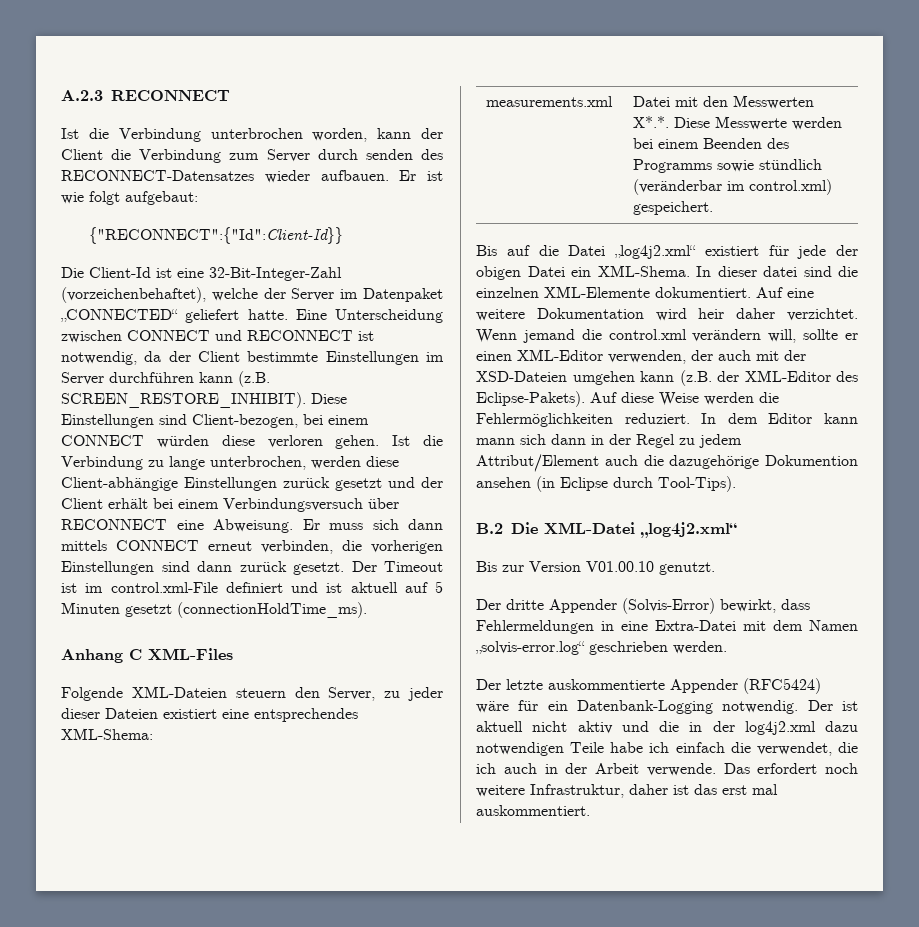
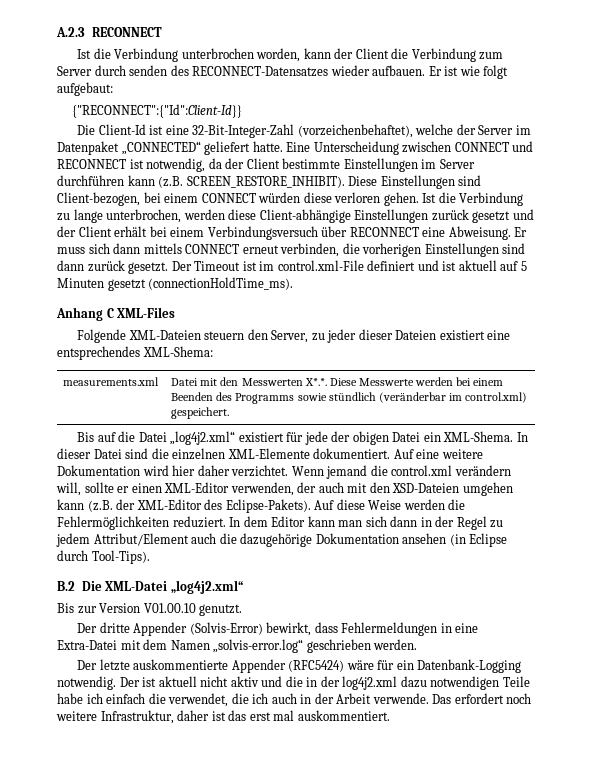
- In dieser datei sind die einzelnen XML-Elemente dokumentiert.
+ In dieser Datei sind die einzelnen XML-Elemente dokumentiert.
- Auf eine weitere Dokumentation wird heir daher verzichtet.
+ Auf eine weitere Dokumentation wird hier daher verzichtet.
- Wenn jemand die control.xml verändern will, sollte er einen XML-Editor verwenden, der auch mit der XSD-Dateien umgehen kann (z.B. der XML-Editor des Eclipse-Pakets).
+ Wenn jemand die control.xml verändern will, sollte er einen XML-Editor verwenden, der auch mit den XSD-Dateien umgehen kann (z.B. der XML-Editor des Eclipse-Pakets).
- In dem Editor kann mann sich dann in der Regel zu jedem Attribut/Element auch die dazugehörige Dokumention ansehen (in Eclipse durch Tool-Tips).
+ In dem Editor kann man sich dann in der Regel zu jedem Attribut/Element auch die dazugehörige Dokumentation ansehen (in Eclipse durch Tool-Tips).

